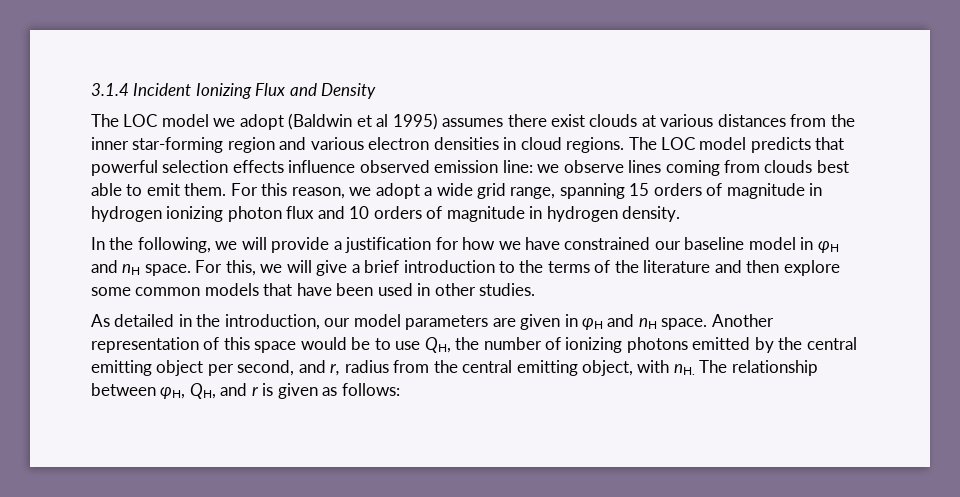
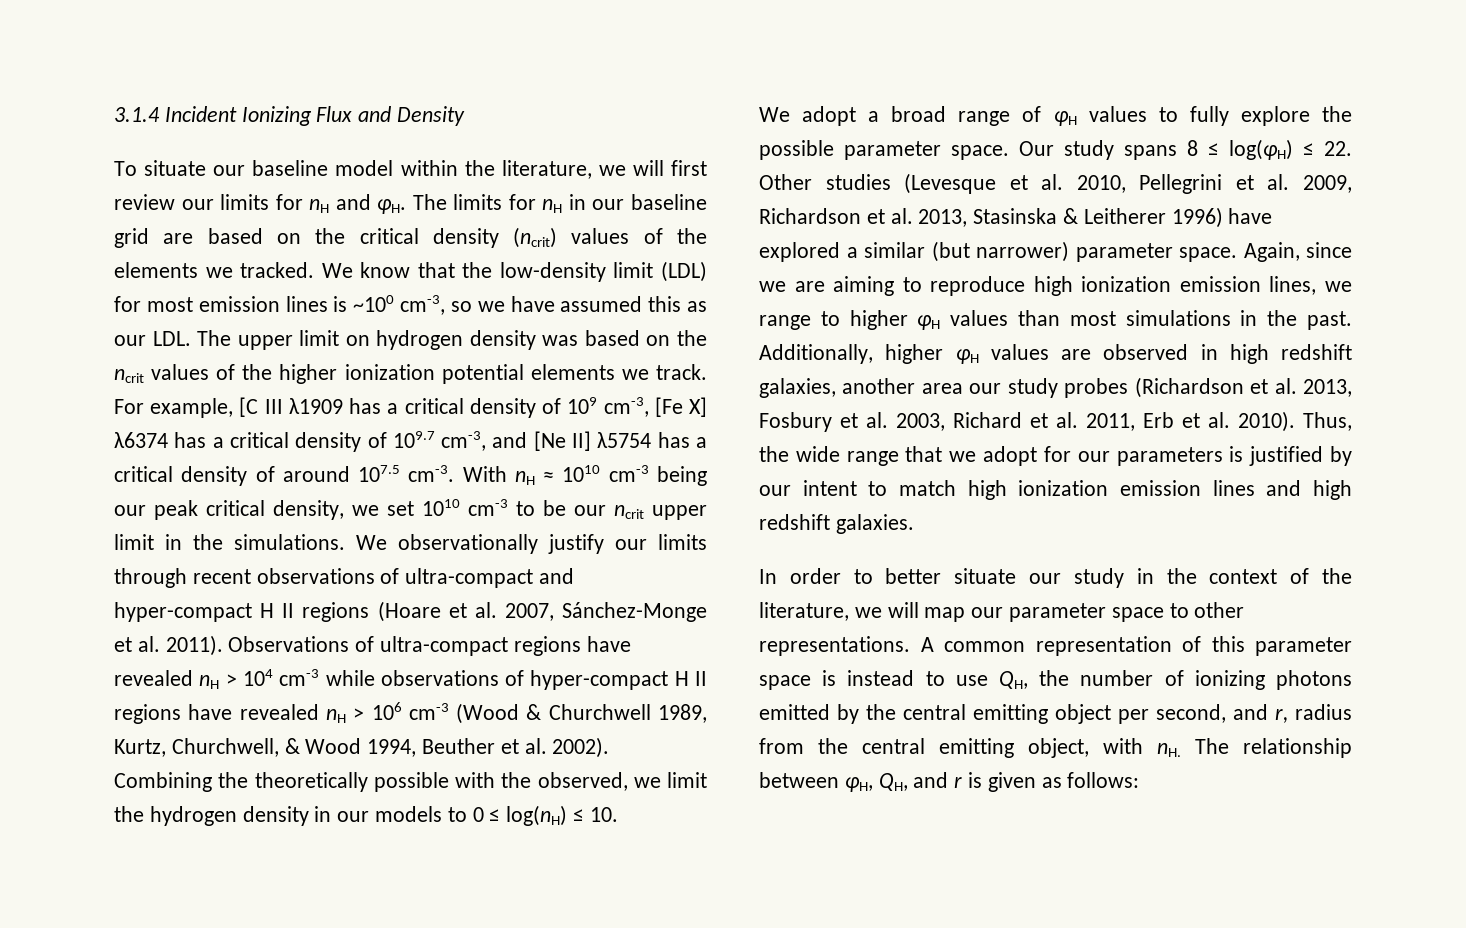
- The LOC model we adopt (Baldwin et al 1995) assumes there exist clouds at various distances from the inner star-forming region and various electron densities in cloud regions. The LOC model predicts that powerful selection effects influence observed emission line: we observe lines coming from clouds best able to emit them. For this reason, we adopt a wide grid range, spanning 15 orders of magnitude in hydrogen ionizing photon flux and 10 orders of magnitude in hydrogen density.
- In the following, we will provide a justification for how we have constrained our baseline model in φH and nH space. For this, we will give a brief introduction to the terms of the literature and then explore some common models that have been used in other studies.
- As detailed in the introduction, our model parameters are given in φH and nH space. Another representation of this space would be to use QH, the number of ionizing photons emitted by the central emitting object per second, and r, radius from the central emitting object, with nH.
+ To situate our baseline model within the literature, we will first review our limits for nH and φH. The limits for nH in our baseline grid are based on the critical density (ncrit) values of the elements we tracked. We know that the low-density limit (LDL) for most emission lines is ~100 cm-3, so we have assumed this as our LDL. The upper limit on hydrogen density was based on the ncrit values of the higher ionization potential elements we track. For example, [C III λ1909 has a critical density of 109 cm-3, [Fe X] λ6374 has a critical density of 109.7 cm-3, and [Ne II] λ5754 has a critical density of around 107.5 cm-3. With nH ≈ 1010 cm-3 being our peak critical density, we set 1010 cm-3 to be our ncrit upper limit in the simulations. We observationally justify our limits through recent observations of ultra-compact and hyper-compact H II regions (Hoare et al. 2007, Sánchez-Monge et al. 2011). Observations of ultra-compact regions have revealed nH > 104 cm-3 while observations of hyper-compact H II regions have revealed nH > 106 cm-3 (Wood & Churchwell 1989, Kurtz, Churchwell, & Wood 1994, Beuther et al. 2002). Combining the theoretically possible with the observed, we limit the hydrogen density in our models to 0 ≤ log(nH) ≤ 10.
+ We adopt a broad range of φH values to fully explore the possible parameter space. Our study spans 8 ≤ log(φH) ≤ 22. Other studies (Levesque et al. 2010, Pellegrini et al. 2009, Richardson et al. 2013, Stasinska & Leitherer 1996) have explored a similar (but narrower) parameter space. Again, since we are aiming to reproduce high ionization emission lines, we range to higher φH values than most simulations in the past. Additionally, higher φH values are observed in high redshift galaxies, another area our study probes (Richardson et al. 2013, Fosbury et al. 2003, Richard et al. 2011, Erb et al. 2010). Thus, the wide range that we adopt for our parameters is justified by our intent to match high ionization emission lines and high redshift galaxies.
+ In order to better situate our study in the context of the literature, we will map our parameter space to other representations. A common representation of this parameter space is instead to use QH, the number of ionizing photons emitted by the central emitting object per second, and r, radius from the central emitting object, with nH.

